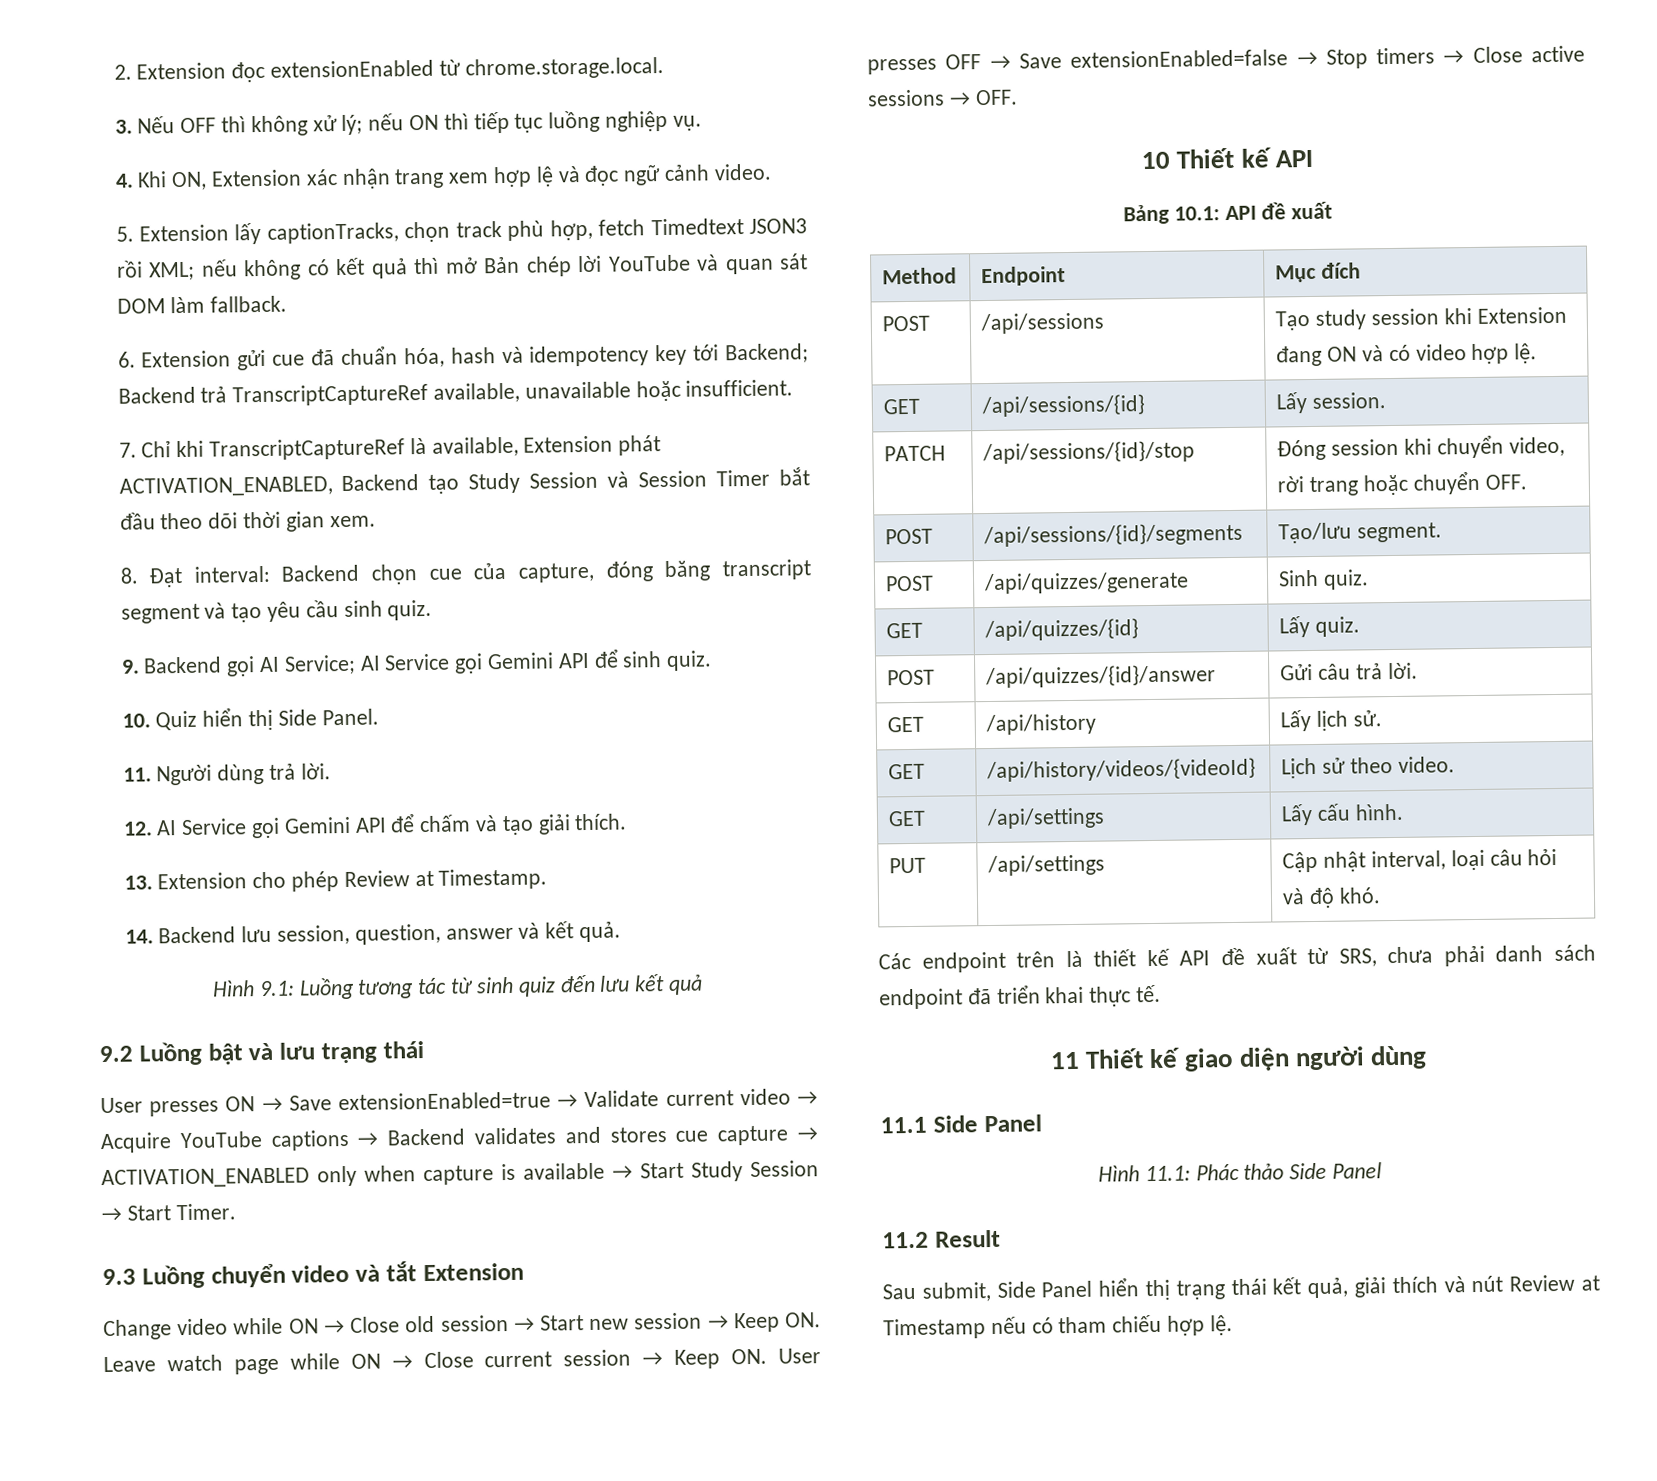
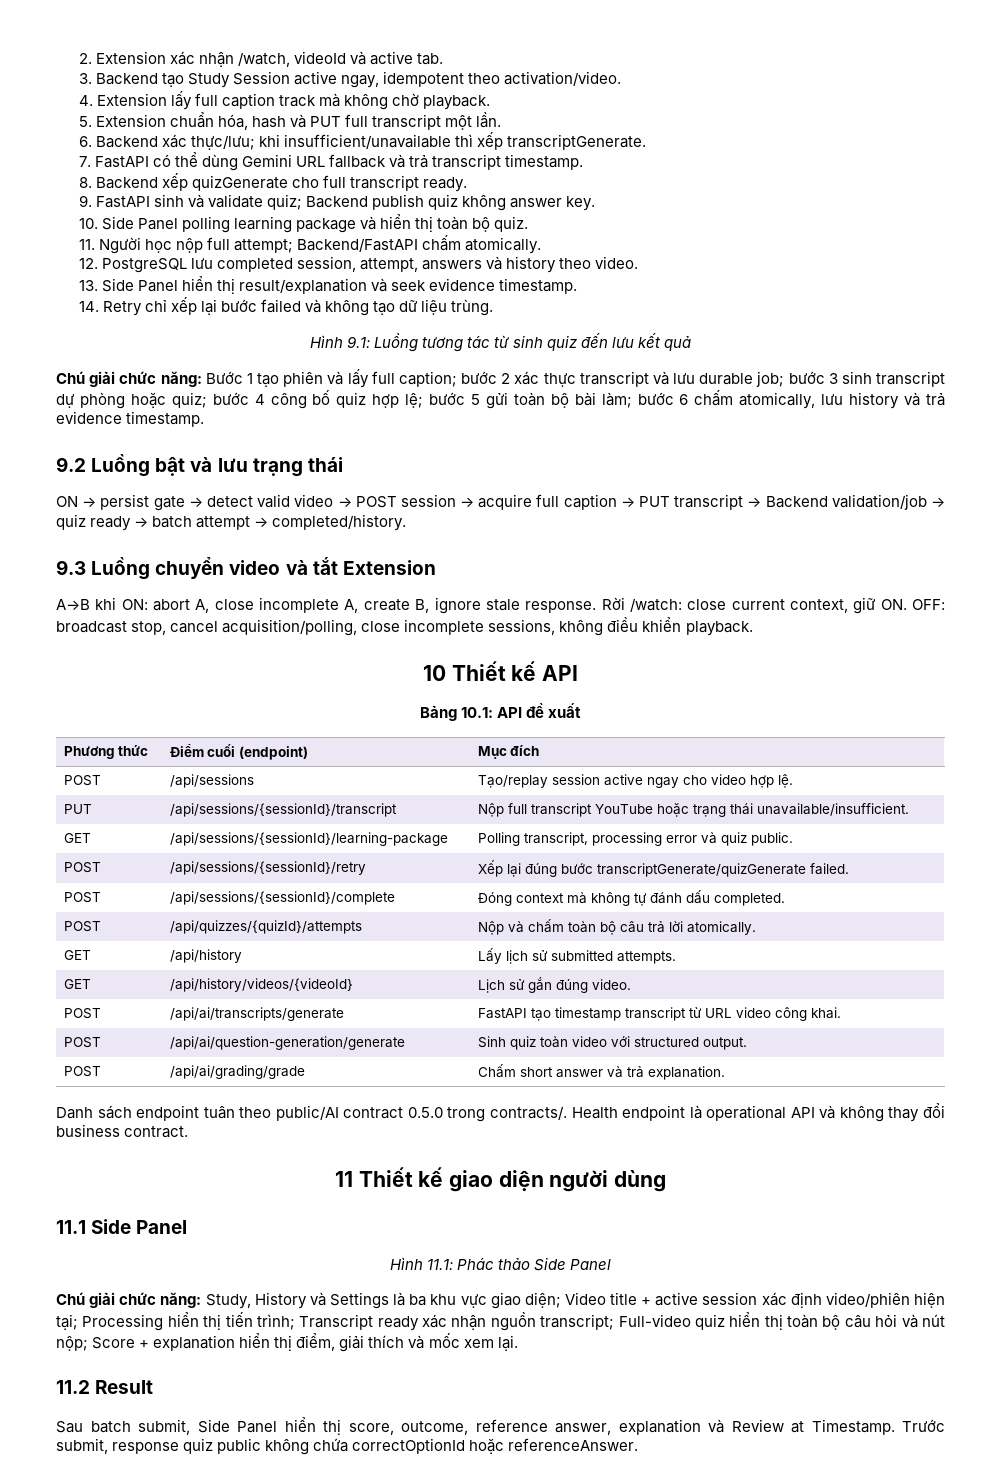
- 2. Extension đọc extensionEnabled từ chrome.storage.local.
- 3. Nếu OFF thì không xử lý; nếu ON thì tiếp tục luồng nghiệp vụ.
- 4. Khi ON, Extension xác nhận trang xem hợp lệ và đọc ngữ cảnh video.
- 5. Extension lấy captionTracks, chọn track phù hợp, fetch Timedtext JSON3 rồi XML; nếu không có kết quả thì mở Bản chép lời YouTube và quan sát DOM làm fallback.
- 6. Extension gửi cue đã chuẩn hóa, hash và idempotency key tới Backend; Backend trả TranscriptCaptureRef available, unavailable hoặc insufficient.
- 7. Chỉ khi TranscriptCaptureRef là available, Extension phát ACTIVATION_ENABLED, Backend tạo Study Session và Session Timer bắt đầu theo dõi thời gian xem.
- 8. Đạt interval: Backend chọn cue của capture, đóng băng transcript segment và tạo yêu cầu sinh quiz.
- 9. Backend gọi AI Service; AI Service gọi Gemini API để sinh quiz.
- 10. Quiz hiển thị Side Panel.
- 11. Người dùng trả lời.
- 12. AI Service gọi Gemini API để chấm và tạo giải thích.
- 13. Extension cho phép Review at Timestamp.
- 14. Backend lưu session, question, answer và kết quả.
+ 2. Extension xác nhận /watch, videoId và active tab.
+ 3. Backend tạo Study Session active ngay, idempotent theo activation/video.
+ 4. Extension lấy full caption track mà không chờ playback.
+ 5. Extension chuẩn hóa, hash và PUT full transcript một lần.
+ 6. Backend xác thực/lưu; khi insufficient/unavailable thì xếp transcriptGenerate.
+ 7. FastAPI có thể dùng Gemini URL fallback và trả transcript timestamp.
+ 8. Backend xếp quizGenerate cho full transcript ready.
+ 9. FastAPI sinh và validate quiz; Backend publish quiz không answer key.
+ 10. Side Panel polling learning package và hiển thị toàn bộ quiz.
+ 11. Người học nộp full attempt; Backend/FastAPI chấm atomically.
+ 12. PostgreSQL lưu completed session, attempt, answers và history theo video.
+ 13. Side Panel hiển thị result/explanation và seek evidence timestamp.
+ 14. Retry chỉ xếp lại bước failed và không tạo dữ liệu trùng.
+ Chú giải chức năng: Bước 1 tạo phiên và lấy full caption; bước 2 xác thực transcript và lưu durable job; bước 3 sinh transcript dự phòng hoặc quiz; bước 4 công bố quiz hợp lệ; bước 5 gửi toàn bộ bài làm; bước 6 chấm atomically, lưu history và trả evidence timestamp.
- User presses ON → Save extensionEnabled=true → Validate current video → Acquire YouTube captions → Backend validates and stores cue capture → ACTIVATION_ENABLED only when capture is available → Start Study Session → Start Timer.
+ ON → persist gate → detect valid video → POST session → acquire full caption → PUT transcript → Backend validation/job → quiz ready → batch attempt → completed/history.
- Change video while ON → Close old session → Start new session → Keep ON. Leave watch page while ON → Close current session → Keep ON. User presses OFF → Save extensionEnabled=false → Stop timers → Close active sessions → OFF.
+ A→B khi ON: abort A, close incomplete A, create B, ignore stale response. Rời /watch: close current context, giữ ON. OFF: broadcast stop, cancel acquisition/polling, close incomplete sessions, không điều khiển playback.
- Method | Endpoint | Mục đích
+ Phương thức | Điểm cuối (endpoint) | Mục đích
- POST | /api/sessions | Tạo study session khi Extension đang ON và có video hợp lệ.
- GET | /api/sessions/{id} | Lấy session.
- PATCH | /api/sessions/{id}/stop | Đóng session khi chuyển video, rời trang hoặc chuyển OFF.
- POST | /api/sessions/{id}/segments | Tạo/lưu segment.
- POST | /api/quizzes/generate | Sinh quiz.
- GET | /api/quizzes/{id} | Lấy quiz.
- POST | /api/quizzes/{id}/answer | Gửi câu trả lời.
+ POST | /api/sessions | Tạo/replay session active ngay cho video hợp lệ.
+ PUT | /api/sessions/{sessionId}/transcript | Nộp full transcript YouTube hoặc trạng thái unavailable/insufficient.
+ GET | /api/sessions/{sessionId}/learning-package | Polling transcript, processing error và quiz public.
+ POST | /api/sessions/{sessionId}/retry | Xếp lại đúng bước transcriptGenerate/quizGenerate failed.
+ POST | /api/sessions/{sessionId}/complete | Đóng context mà không tự đánh dấu completed.
+ POST | /api/quizzes/{quizId}/attempts | Nộp và chấm toàn bộ câu trả lời atomically.
- GET | /api/history | Lấy lịch sử.
+ GET | /api/history | Lấy lịch sử submitted attempts.
- GET | /api/history/videos/{videoId} | Lịch sử theo video.
- GET | /api/settings | Lấy cấu hình.
- PUT | /api/settings | Cập nhật interval, loại câu hỏi và độ khó.
- Các endpoint trên là thiết kế API đề xuất từ SRS, chưa phải danh sách endpoint đã triển khai thực tế.
+ GET | /api/history/videos/{videoId} | Lịch sử gắn đúng video.
+ POST | /api/ai/transcripts/generate | FastAPI tạo timestamp transcript từ URL video công khai.
+ POST | /api/ai/question-generation/generate | Sinh quiz toàn video với structured output.
+ POST | /api/ai/grading/grade | Chấm short answer và trả explanation.
+ Danh sách endpoint tuân theo public/AI contract 0.5.0 trong contracts/. Health endpoint là operational API và không thay đổi business contract.
+ Chú giải chức năng: Study, History và Settings là ba khu vực giao diện; Video title + active session xác định video/phiên hiện tại; Processing hiển thị tiến trình; Transcript ready xác nhận nguồn transcript; Full-video quiz hiển thị toàn bộ câu hỏi và nút nộp; Score + explanation hiển thị điểm, giải thích và mốc xem lại.
- Sau submit, Side Panel hiển thị trạng thái kết quả, giải thích và nút Review at Timestamp nếu có tham chiếu hợp lệ.
+ Sau batch submit, Side Panel hiển thị score, outcome, reference answer, explanation và Review at Timestamp. Trước submit, response quiz public không chứa correctOptionId hoặc referenceAnswer.

